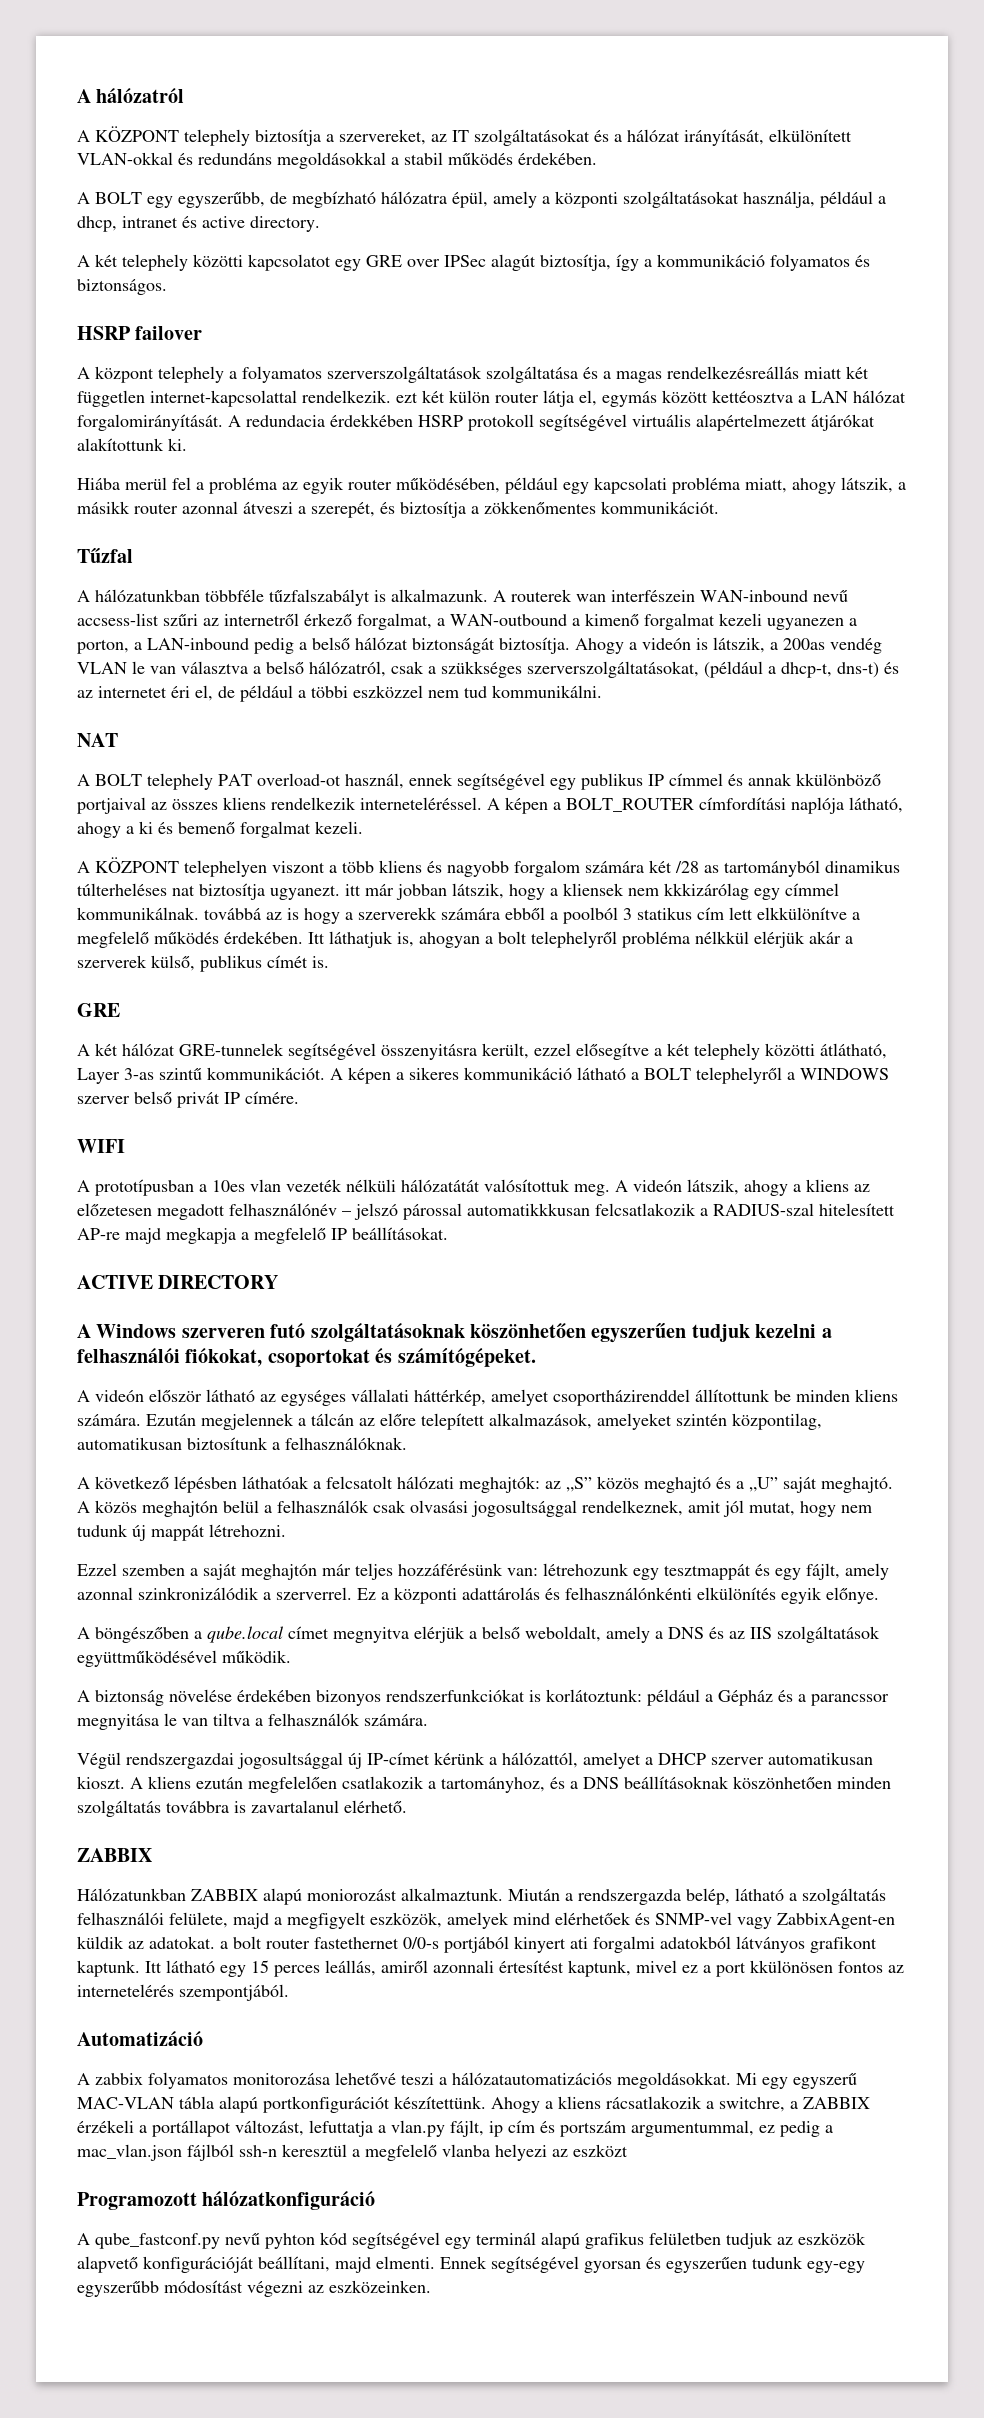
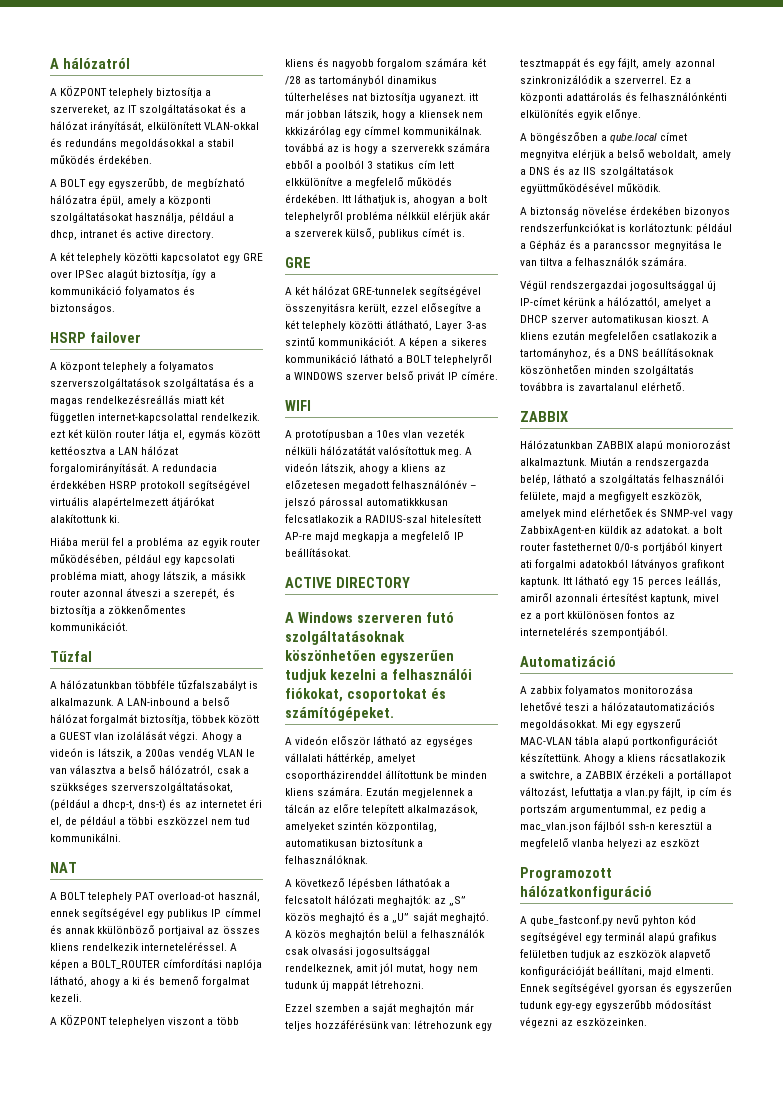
- A routerek wan interfészein WAN-inbound nevű accsess-list szűri az internetről érkező forgalmat, a WAN-outbound a kimenő forgalmat kezeli ugyanezen a porton, a LAN-inbound pedig a belső hálózat biztonságát biztosítja.
+ A LAN-inbound a belső hálózat forgalmát biztosítja, többek között a GUEST vlan izolálását végzi.

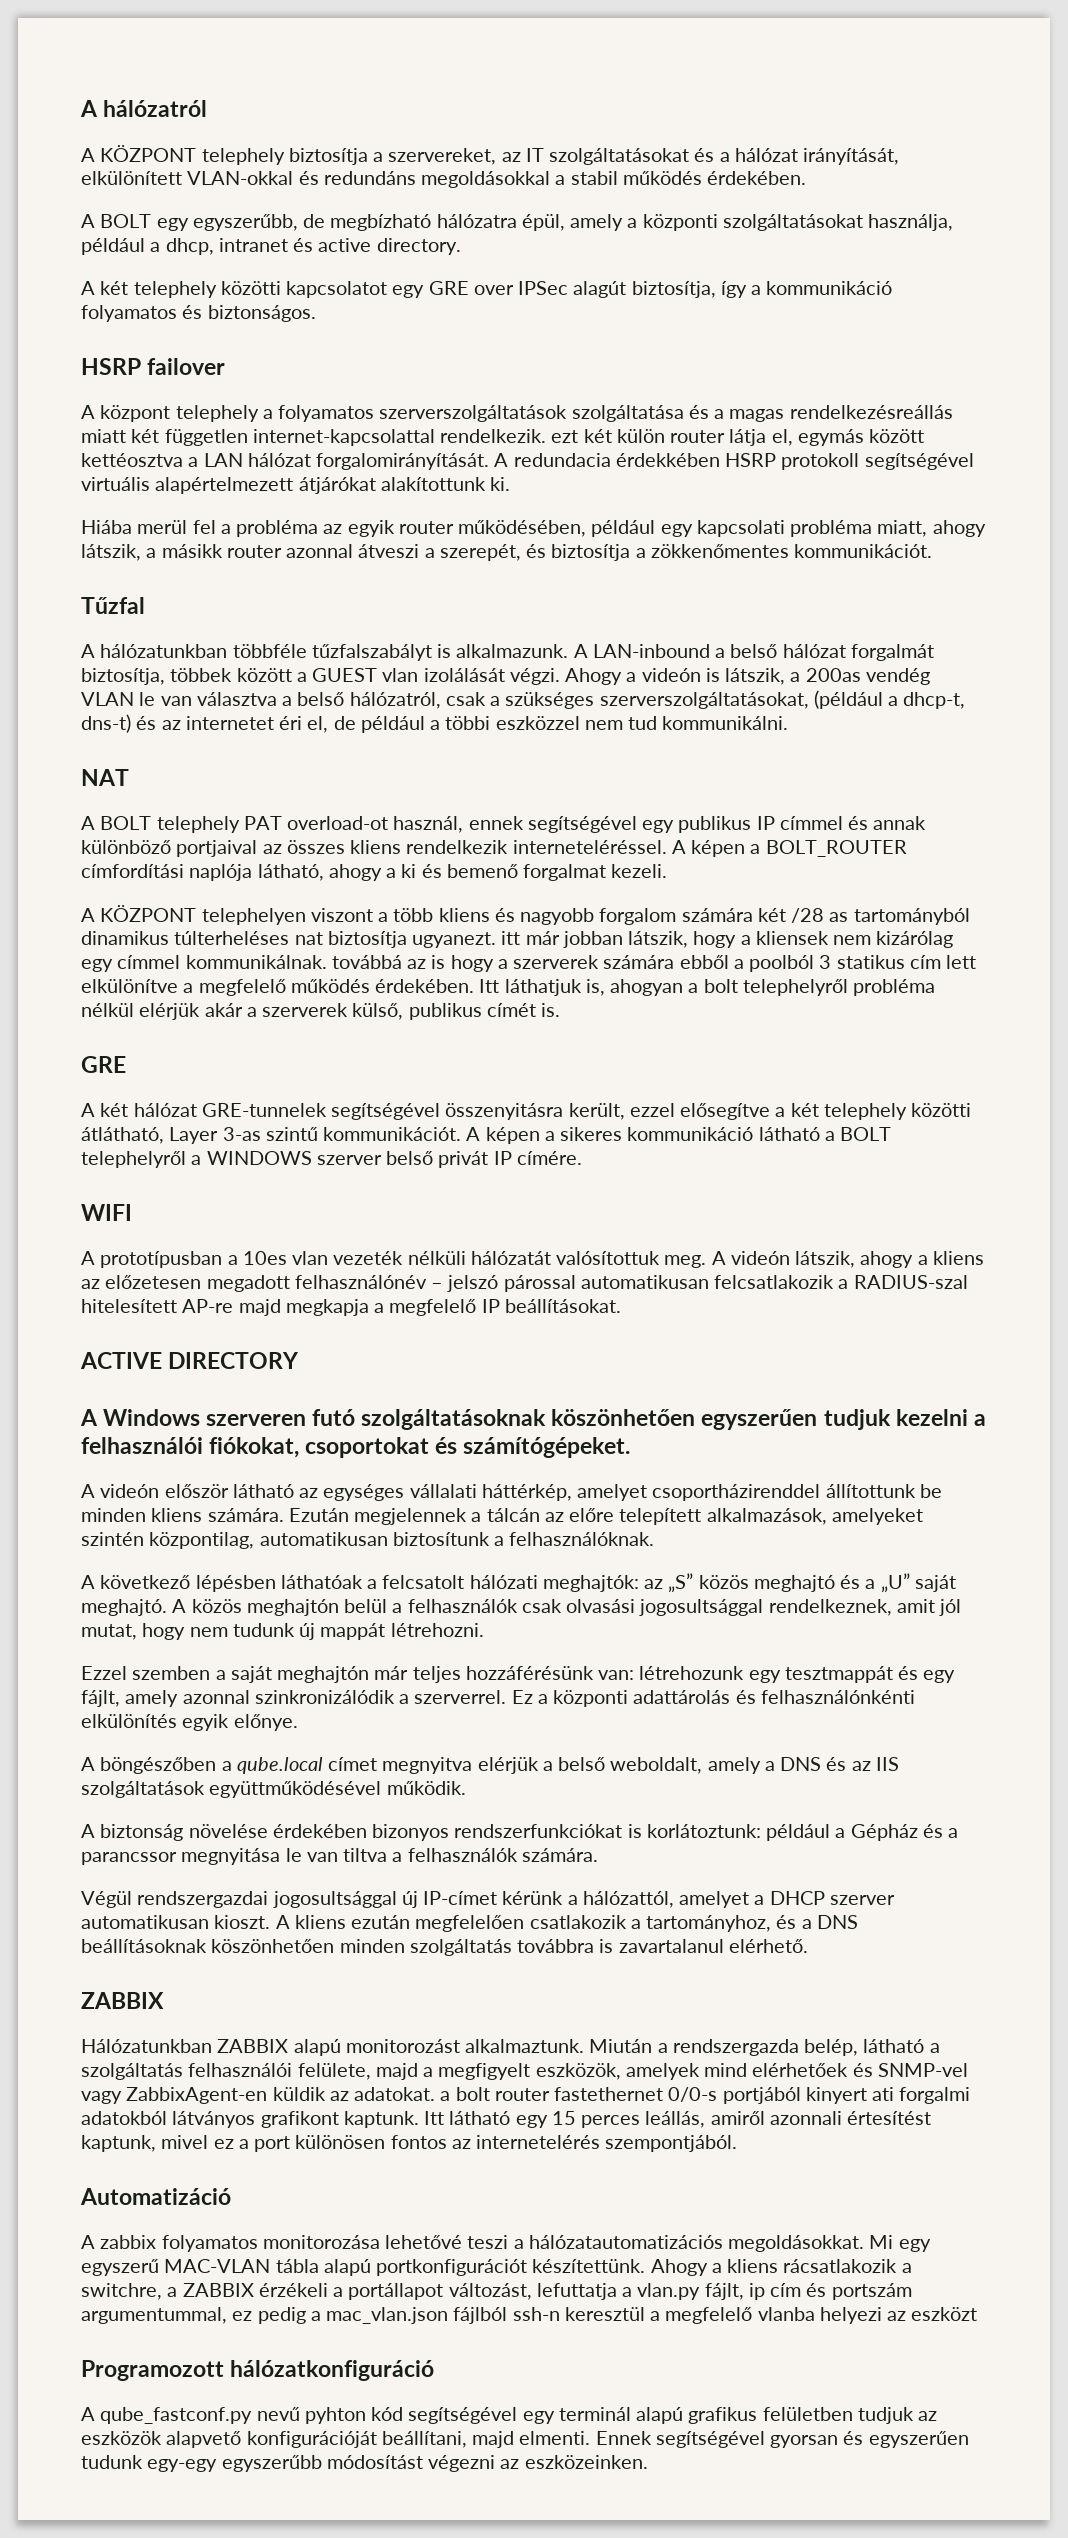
- Ahogy a videón is látszik, a 200as vendég VLAN le van választva a belső hálózatról, csak a szükkséges szerverszolgáltatásokat, (például a dhcp-t, dns-t) és az internetet éri el, de például a többi eszközzel nem tud kommunikálni.
+ Ahogy a videón is látszik, a 200as vendég VLAN le van választva a belső hálózatról, csak a szükséges szerverszolgáltatásokat, (például a dhcp-t, dns-t) és az internetet éri el, de például a többi eszközzel nem tud kommunikálni.
- A BOLT telephely PAT overload-ot használ, ennek segítségével egy publikus IP címmel és annak kkülönböző portjaival az összes kliens rendelkezik interneteléréssel.
+ A BOLT telephely PAT overload-ot használ, ennek segítségével egy publikus IP címmel és annak különböző portjaival az összes kliens rendelkezik interneteléréssel.
- A KÖZPONT telephelyen viszont a több kliens és nagyobb forgalom számára két /28 as tartományból dinamikus túlterheléses nat biztosítja ugyanezt. itt már jobban látszik, hogy a kliensek nem kkkizárólag egy címmel kommunikálnak. továbbá az is hogy a szerverekk számára ebből a poolból 3 statikus cím lett elkkülönítve a megfelelő működés érdekében.
+ A KÖZPONT telephelyen viszont a több kliens és nagyobb forgalom számára két /28 as tartományból dinamikus túlterheléses nat biztosítja ugyanezt. itt már jobban látszik, hogy a kliensek nem kizárólag egy címmel kommunikálnak. továbbá az is hogy a szerverek számára ebből a poolból 3 statikus cím lett elkülönítve a megfelelő működés érdekében.
- Itt láthatjuk is, ahogyan a bolt telephelyről probléma nélkkül elérjük akár a szerverek külső, publikus címét is.
+ Itt láthatjuk is, ahogyan a bolt telephelyről probléma nélkül elérjük akár a szerverek külső, publikus címét is.
- A prototípusban a 10es vlan vezeték nélküli hálózatátát valósítottuk meg.
+ A prototípusban a 10es vlan vezeték nélküli hálózatát valósítottuk meg.
- A videón látszik, ahogy a kliens az előzetesen megadott felhasználónév – jelszó párossal automatikkkusan felcsatlakozik a RADIUS-szal hitelesített AP-re majd megkapja a megfelelő IP beállításokat.
+ A videón látszik, ahogy a kliens az előzetesen megadott felhasználónév – jelszó párossal automatikusan felcsatlakozik a RADIUS-szal hitelesített AP-re majd megkapja a megfelelő IP beállításokat.
- Hálózatunkban ZABBIX alapú moniorozást alkalmaztunk.
+ Hálózatunkban ZABBIX alapú monitorozást alkalmaztunk.
- Itt látható egy 15 perces leállás, amiről azonnali értesítést kaptunk, mivel ez a port kkülönösen fontos az internetelérés szempontjából.
+ Itt látható egy 15 perces leállás, amiről azonnali értesítést kaptunk, mivel ez a port különösen fontos az internetelérés szempontjából.

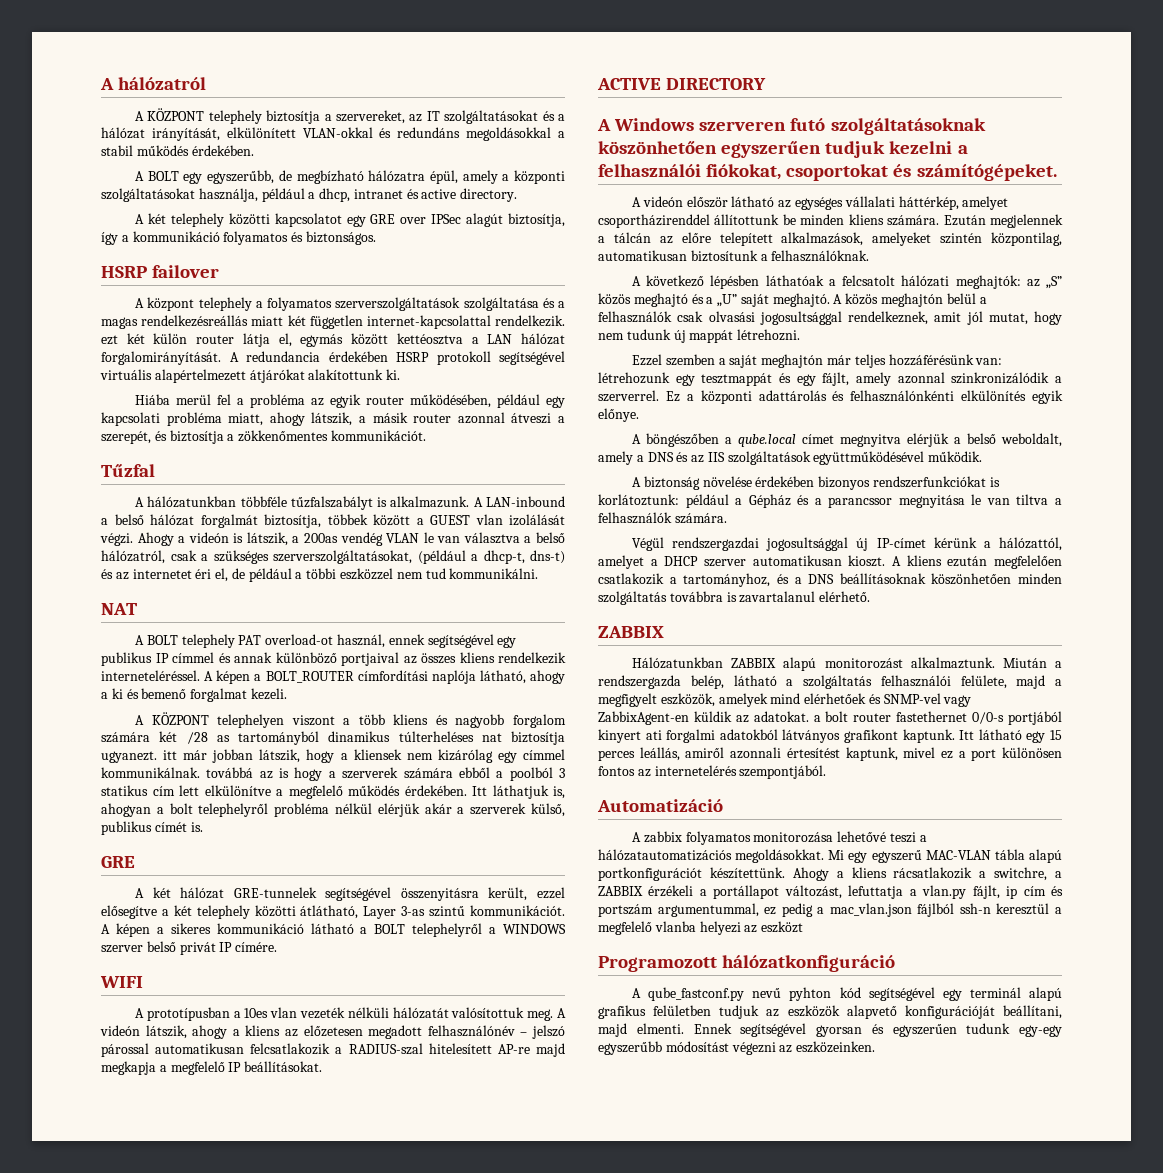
- A redundacia érdekkében HSRP protokoll segítségével virtuális alapértelmezett átjárókat alakítottunk ki.
+ A redundancia érdekében HSRP protokoll segítségével virtuális alapértelmezett átjárókat alakítottunk ki.
- Hiába merül fel a probléma az egyik router működésében, például egy kapcsolati probléma miatt, ahogy látszik, a másikk router azonnal átveszi a szerepét, és biztosítja a zökkenőmentes kommunikációt.
+ Hiába merül fel a probléma az egyik router működésében, például egy kapcsolati probléma miatt, ahogy látszik, a másik router azonnal átveszi a szerepét, és biztosítja a zökkenőmentes kommunikációt.

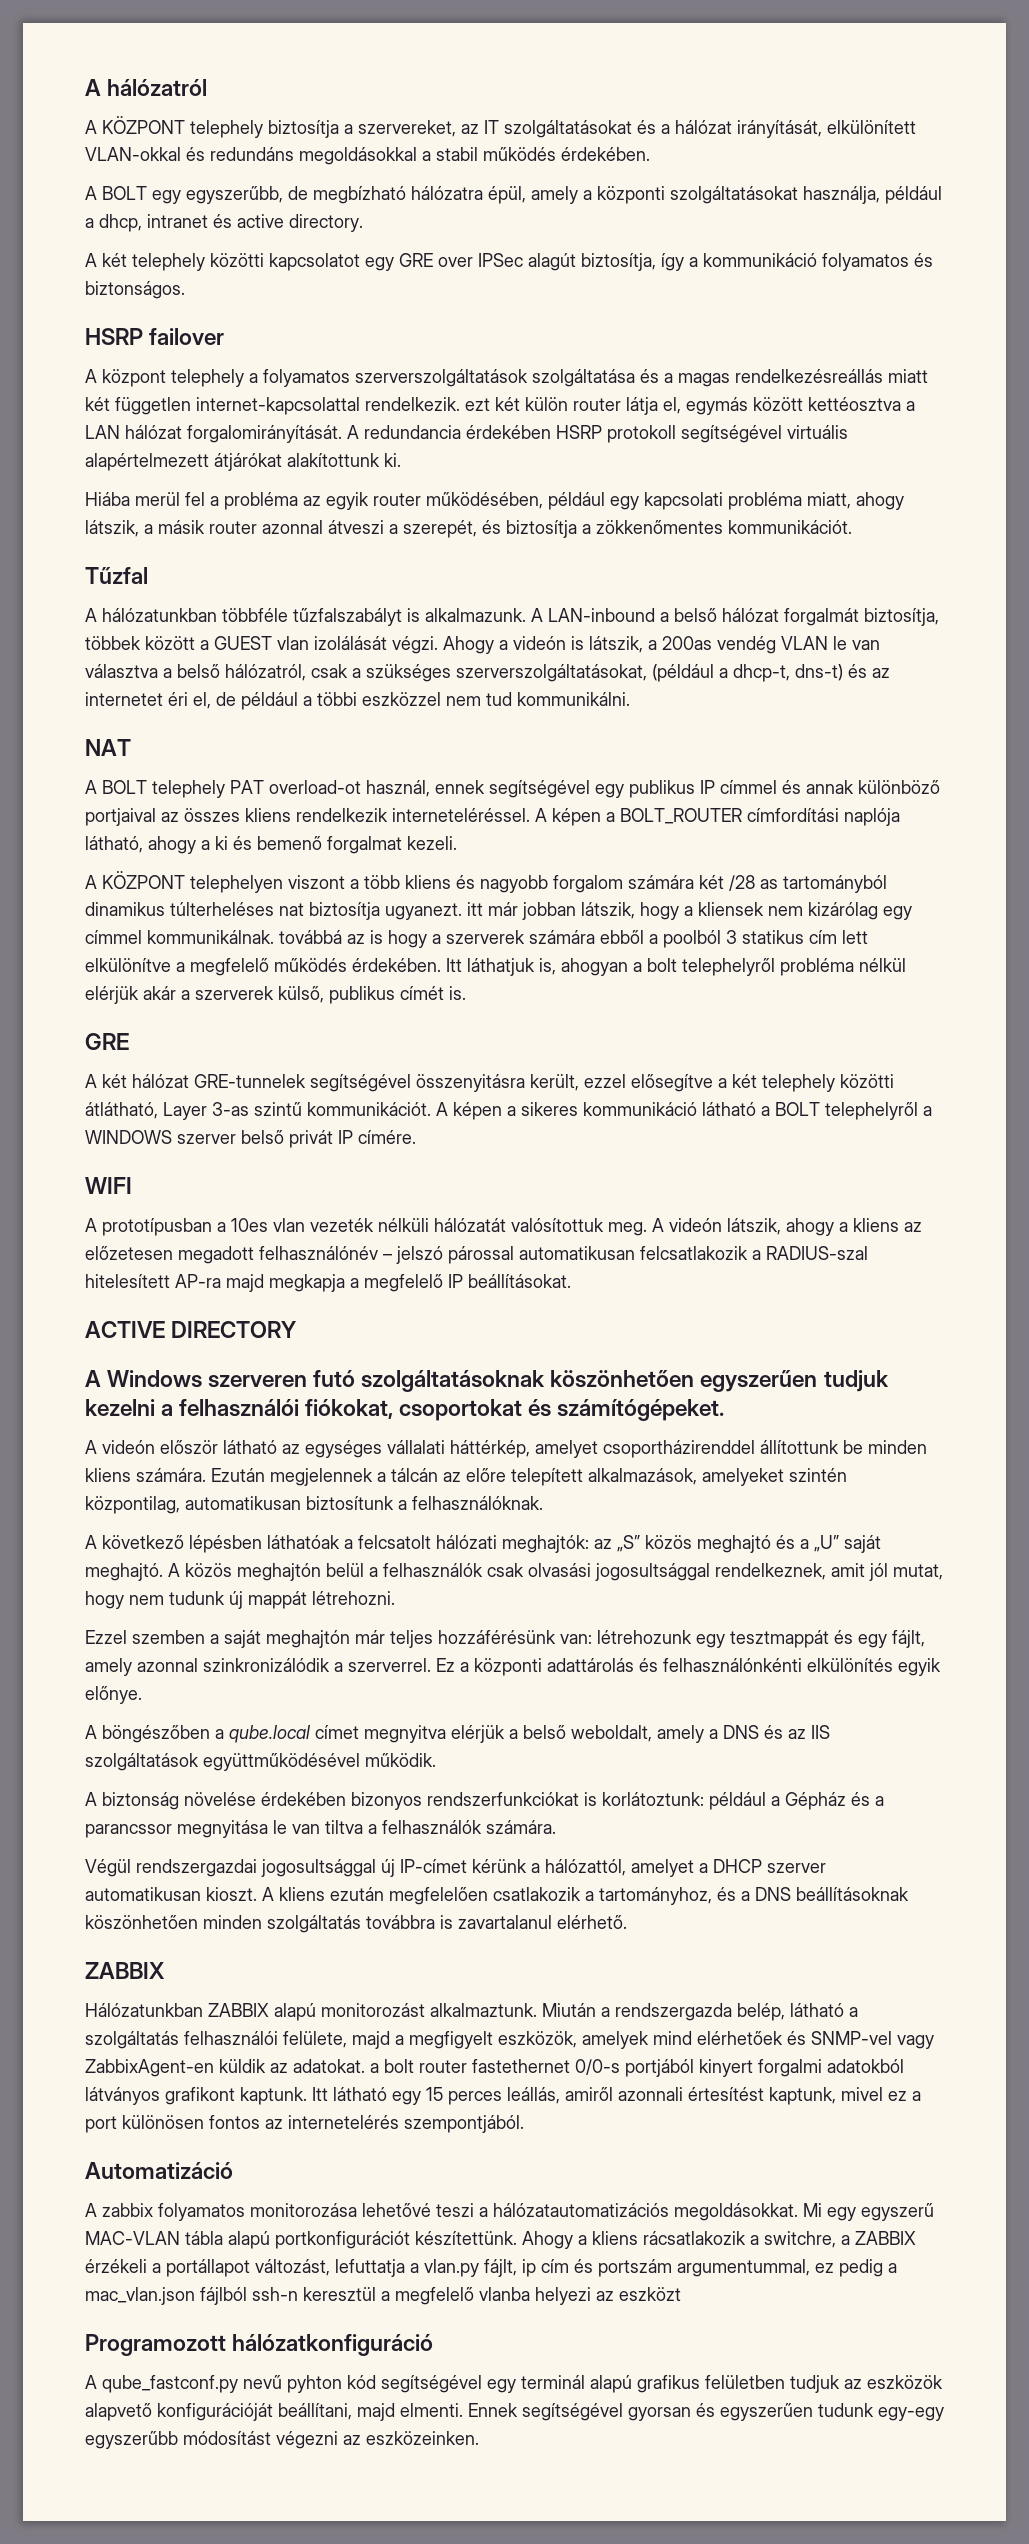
- A videón látszik, ahogy a kliens az előzetesen megadott felhasználónév – jelszó párossal automatikusan felcsatlakozik a RADIUS-szal hitelesített AP-re majd megkapja a megfelelő IP beállításokat.
+ A videón látszik, ahogy a kliens az előzetesen megadott felhasználónév – jelszó párossal automatikusan felcsatlakozik a RADIUS-szal hitelesített AP-ra majd megkapja a megfelelő IP beállításokat.
- Miután a rendszergazda belép, látható a szolgáltatás felhasználói felülete, majd a megfigyelt eszközök, amelyek mind elérhetőek és SNMP-vel vagy ZabbixAgent-en küldik az adatokat. a bolt router fastethernet 0/0-s portjából kinyert ati forgalmi adatokból látványos grafikont kaptunk.
+ Miután a rendszergazda belép, látható a szolgáltatás felhasználói felülete, majd a megfigyelt eszközök, amelyek mind elérhetőek és SNMP-vel vagy ZabbixAgent-en küldik az adatokat. a bolt router fastethernet 0/0-s portjából kinyert forgalmi adatokból látványos grafikont kaptunk.

